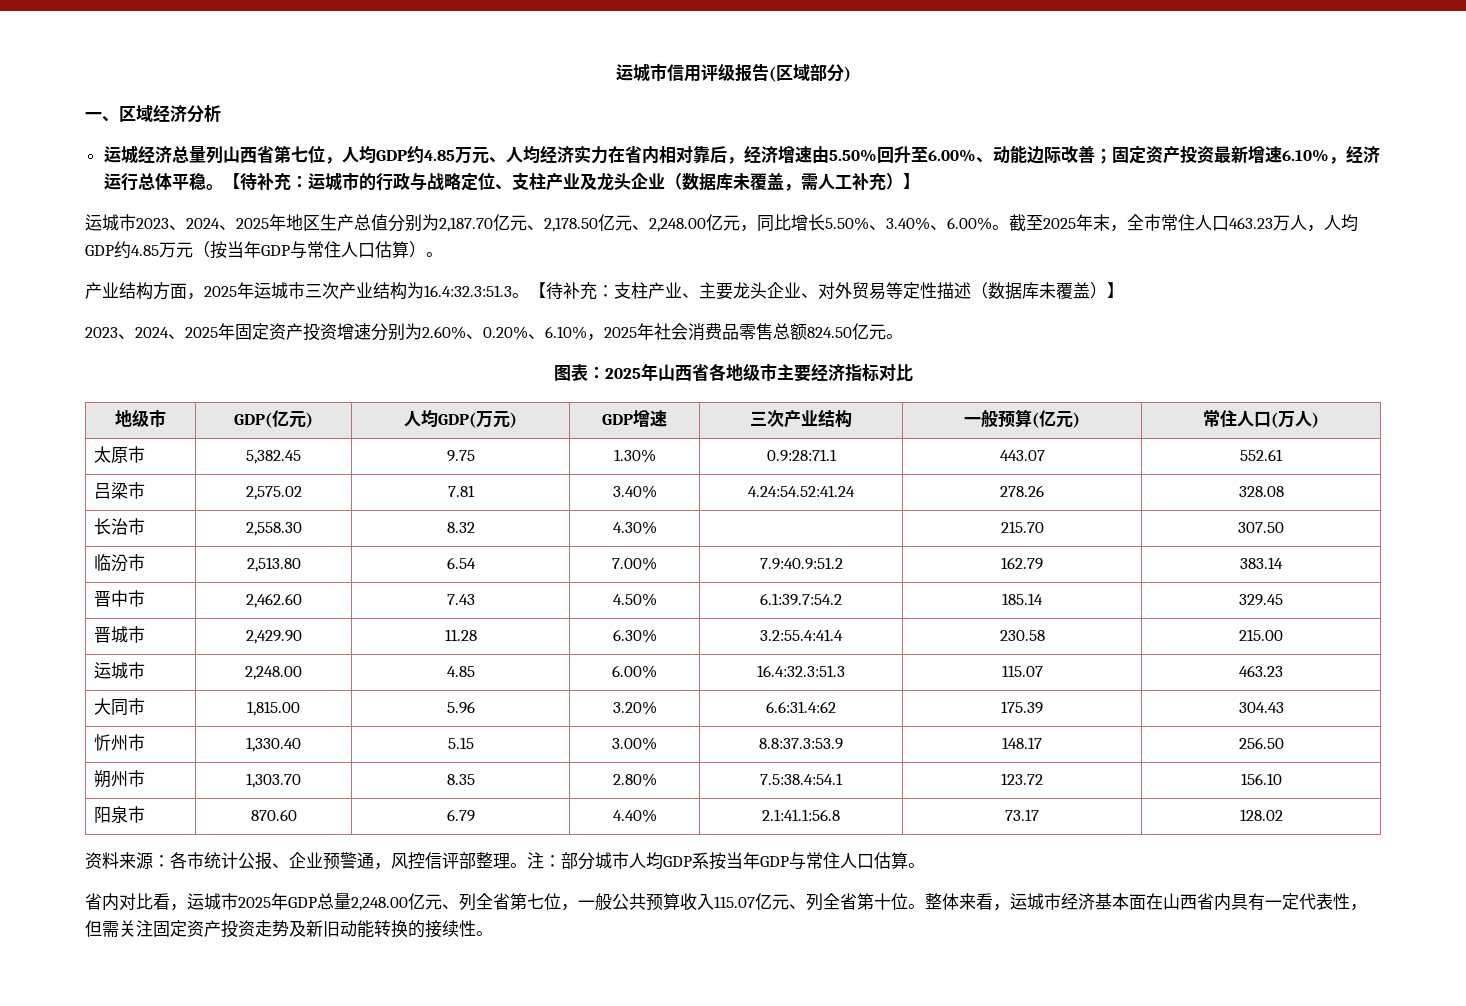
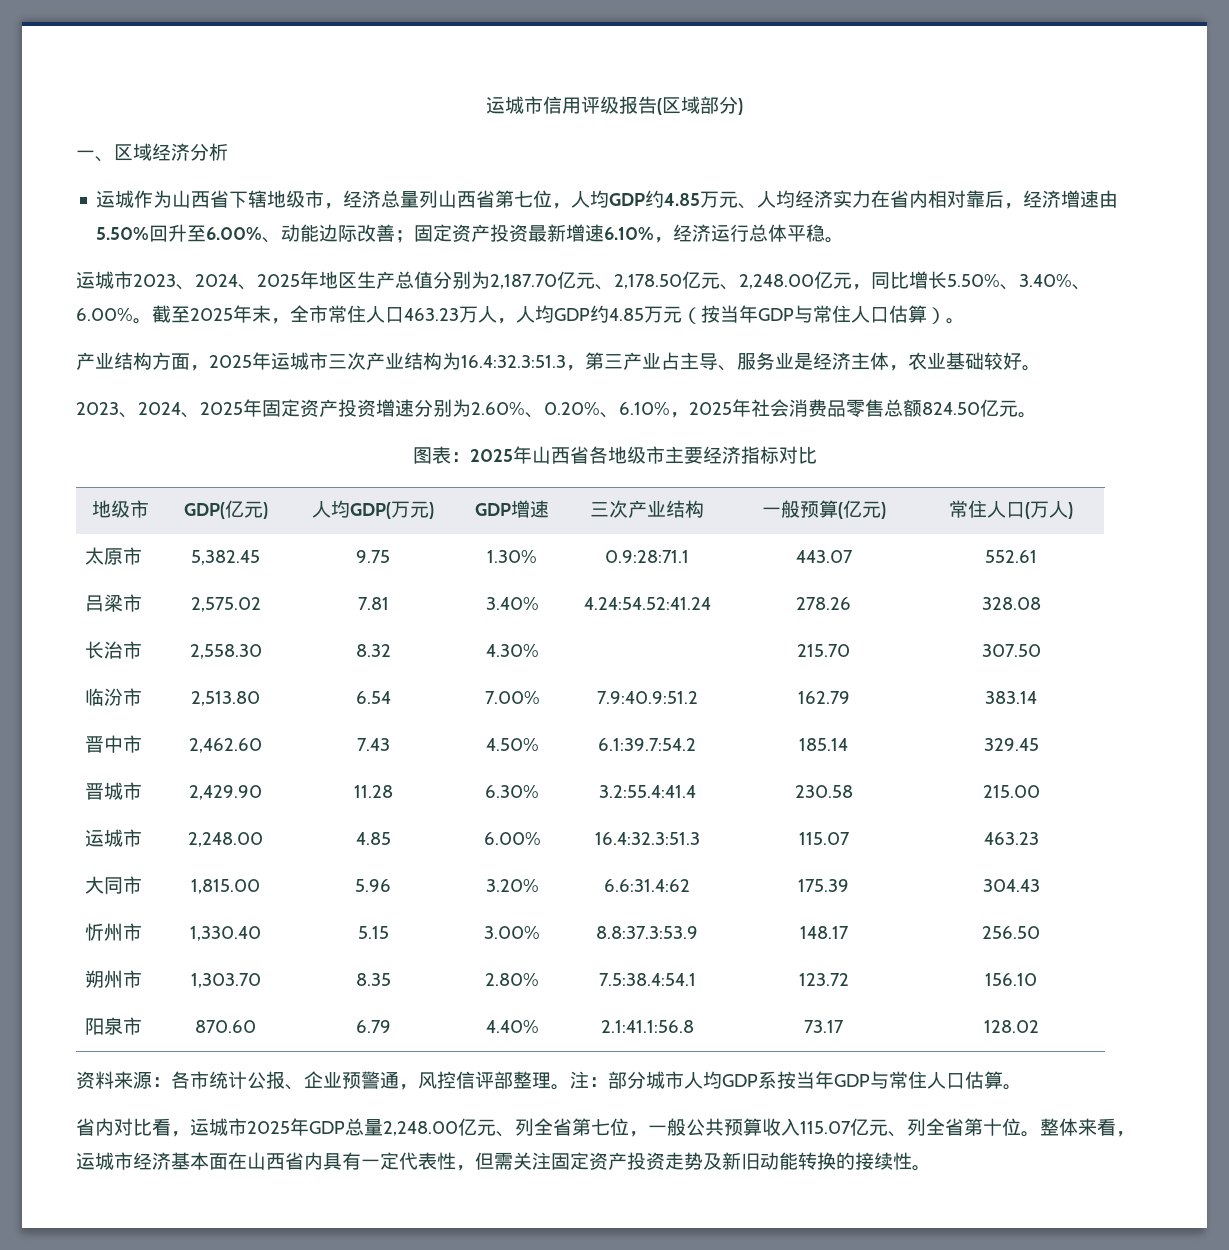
- 运城经济总量列山西省第七位，人均GDP约4.85万元、人均经济实力在省内相对靠后，经济增速由5.50%回升至6.00%、动能边际改善；固定资产投资最新增速6.10%，经济运行总体平稳。【待补充：运城市的行政与战略定位、支柱产业及龙头企业（数据库未覆盖，需人工补充）】
+ 运城作为山西省下辖地级市，经济总量列山西省第七位，人均GDP约4.85万元、人均经济实力在省内相对靠后，经济增速由5.50%回升至6.00%、动能边际改善；固定资产投资最新增速6.10%，经济运行总体平稳。
- 产业结构方面，2025年运城市三次产业结构为16.4:32.3:51.3。【待补充：支柱产业、主要龙头企业、对外贸易等定性描述（数据库未覆盖）】
+ 产业结构方面，2025年运城市三次产业结构为16.4:32.3:51.3，第三产业占主导、服务业是经济主体，农业基础较好。

